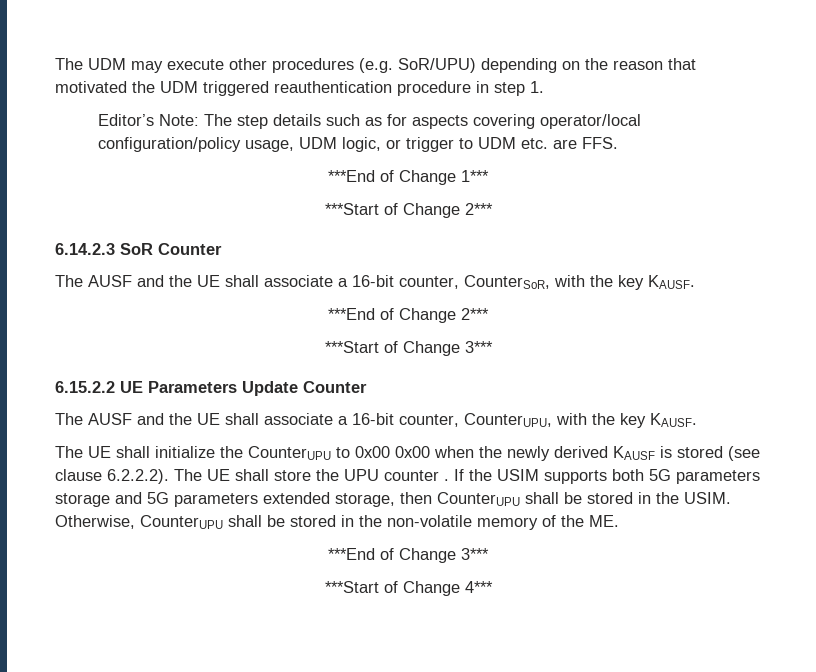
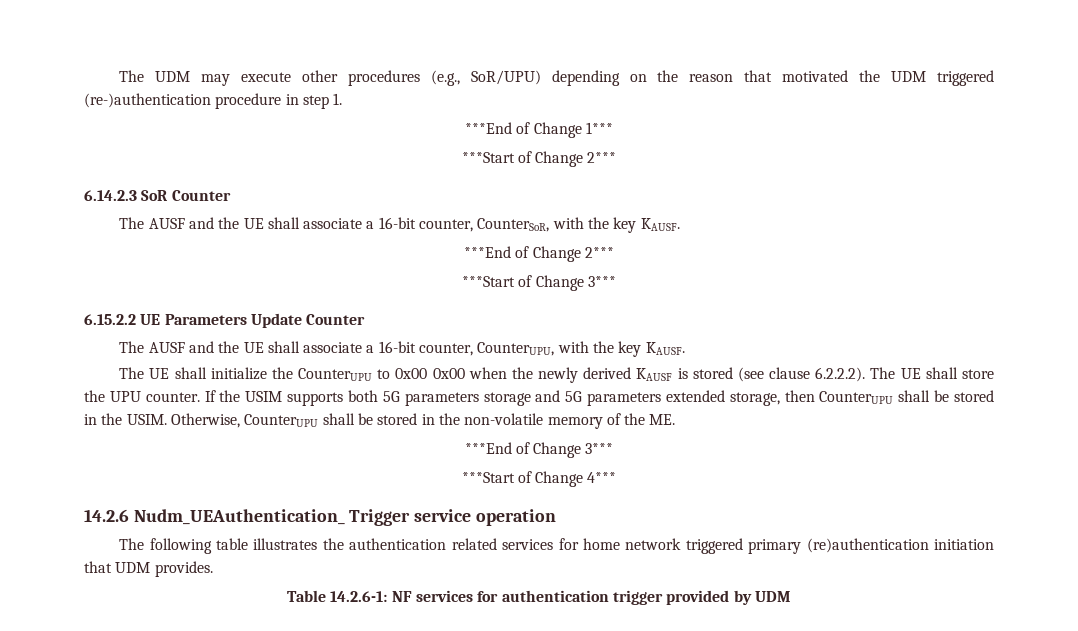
- The UDM may execute other procedures (e.g. SoR/UPU) depending on the reason that motivated the UDM triggered reauthentication procedure in step 1.
+ The UDM may execute other procedures (e.g., SoR/UPU) depending on the reason that motivated the UDM triggered (re-)authentication procedure in step 1.
- Editor’s Note: The step details such as for aspects covering operator/local configuration/policy usage, UDM logic, or trigger to UDM etc. are FFS.
- The UE shall initialize the CounterUPU to 0x00 0x00 when the newly derived KAUSF is stored (see clause 6.2.2.2). The UE shall store the UPU counter .
+ The UE shall initialize the CounterUPU to 0x00 0x00 when the newly derived KAUSF is stored (see clause 6.2.2.2). The UE shall store the UPU counter.
+ 14.2.6 Nudm_UEAuthentication_ Trigger service operation
+ The following table illustrates the authentication related services for home network triggered primary (re)authentication initiation that UDM provides.
+ Table 14.2.6-1: NF services for authentication trigger provided by UDM

